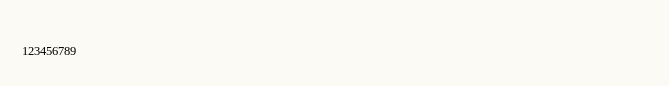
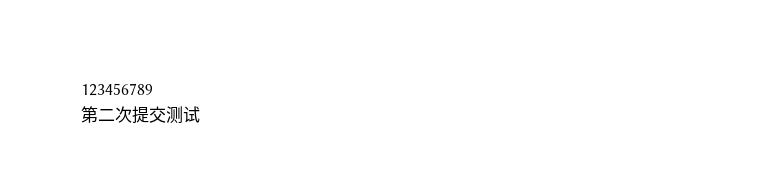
+ 第二次提交测试

